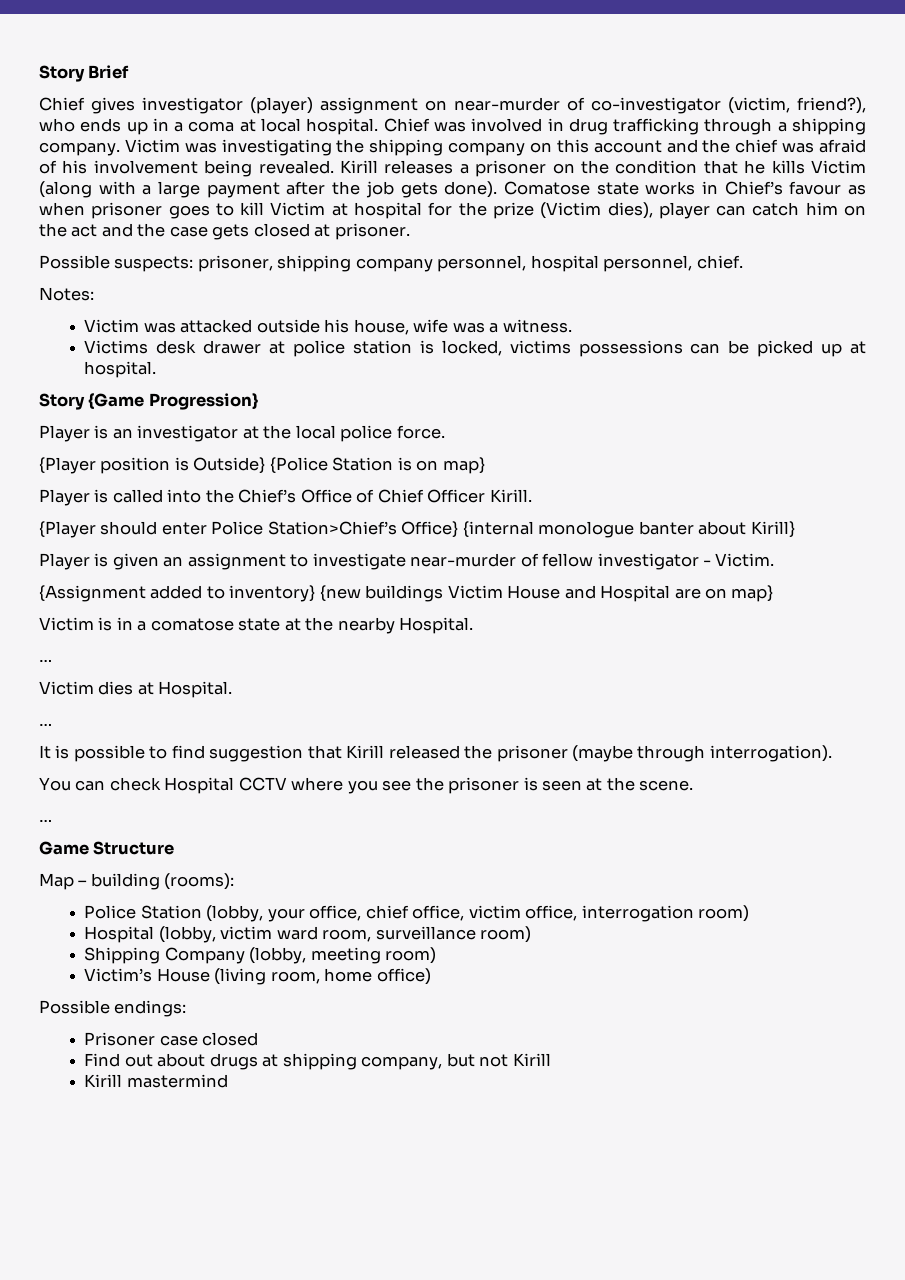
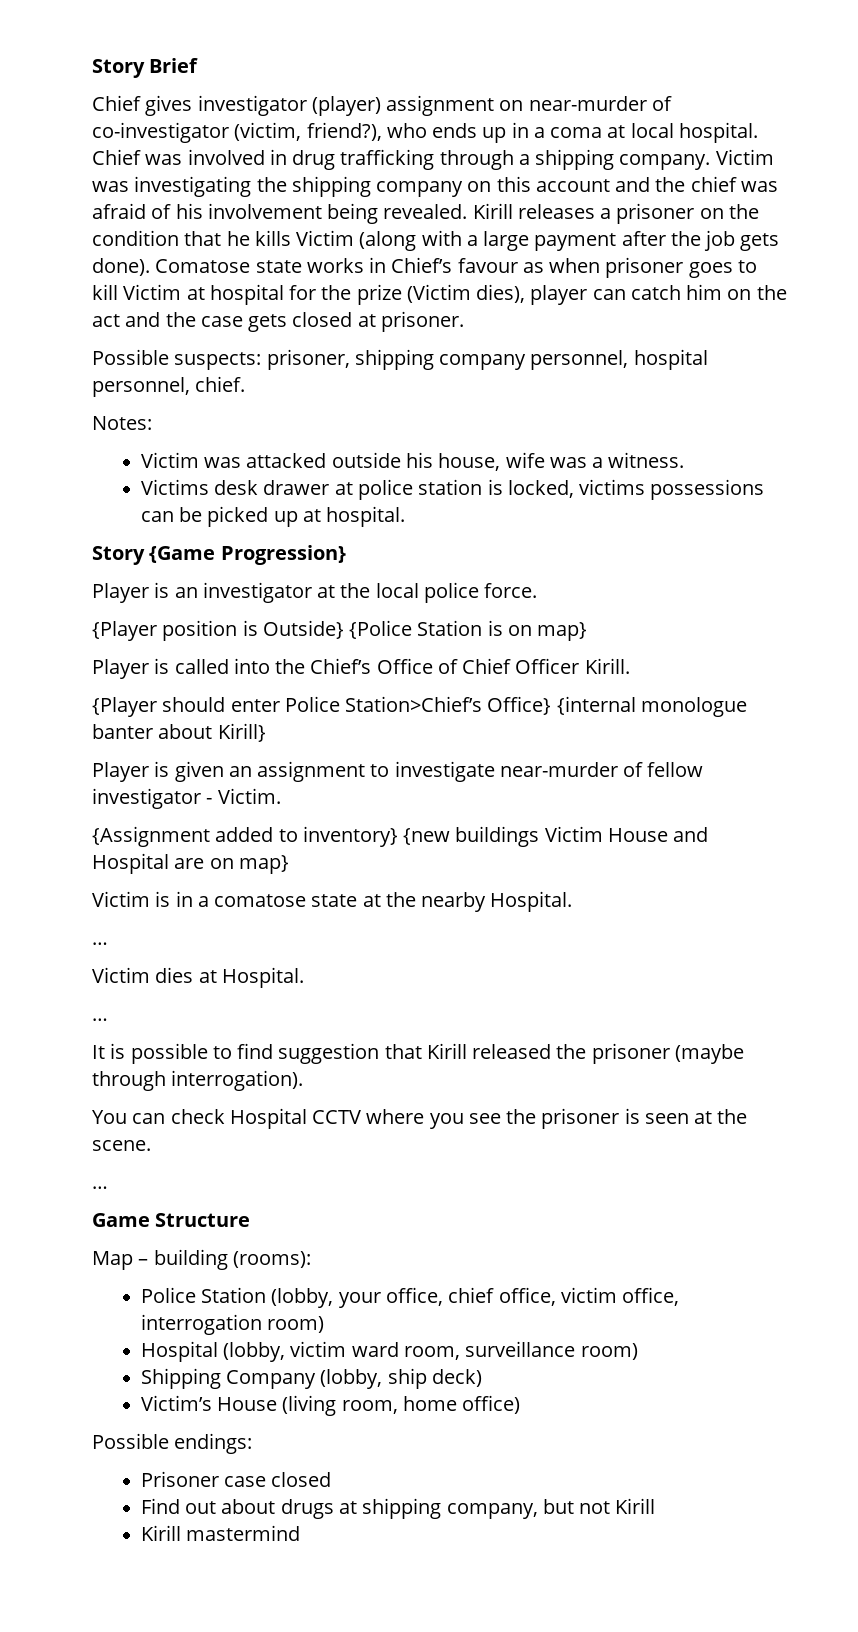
- Shipping Company (lobby, meeting room)
+ Shipping Company (lobby, ship deck)

